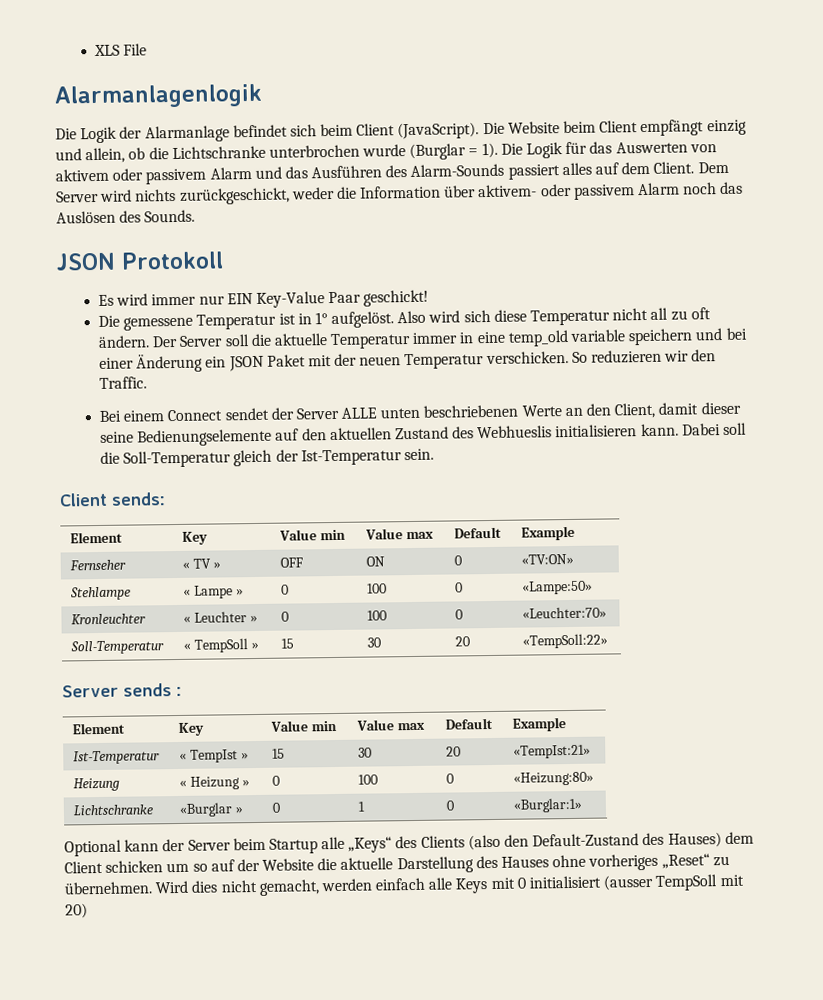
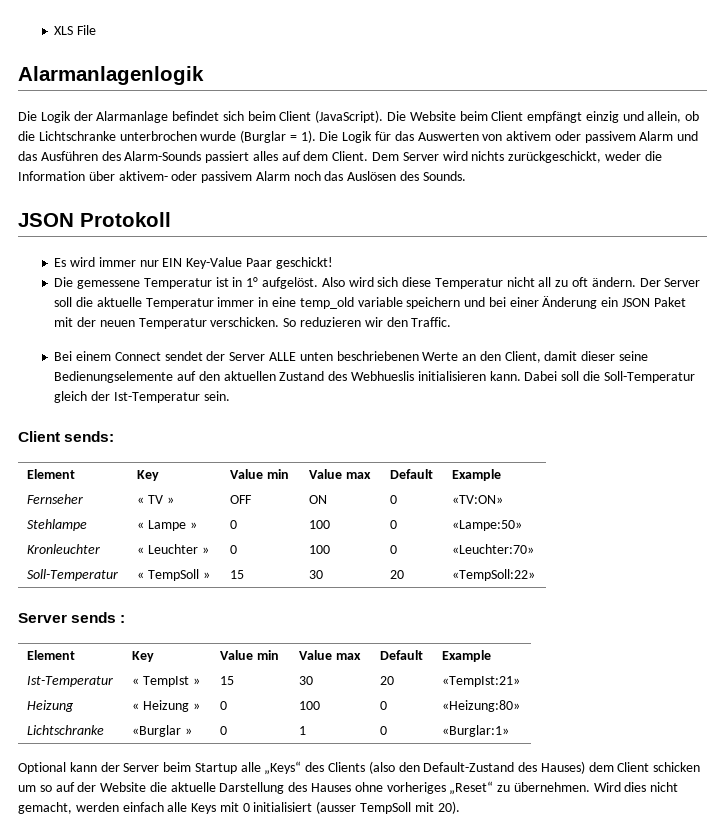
- Wird dies nicht gemacht, werden einfach alle Keys mit 0 initialisiert (ausser TempSoll mit 20)
+ Wird dies nicht gemacht, werden einfach alle Keys mit 0 initialisiert (ausser TempSoll mit 20).

